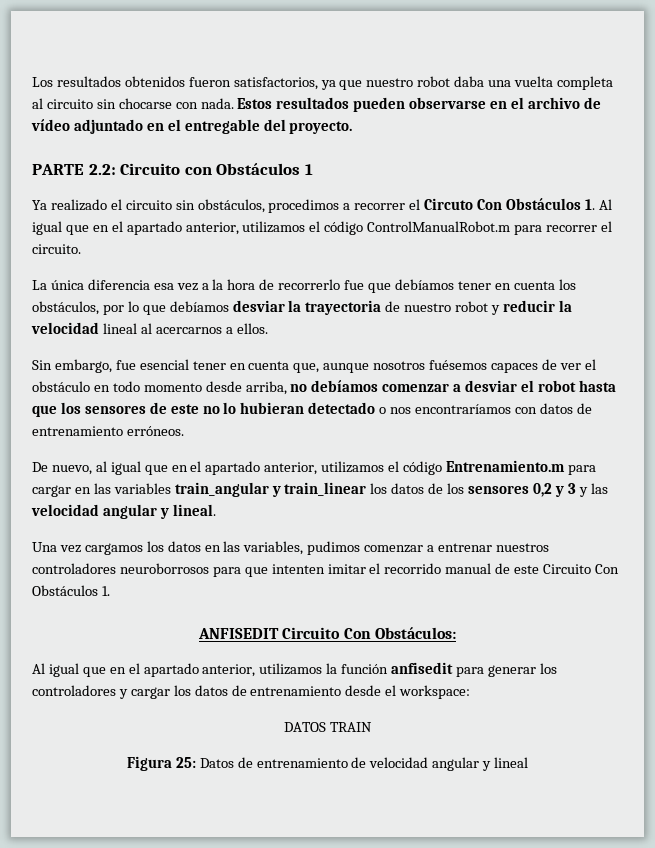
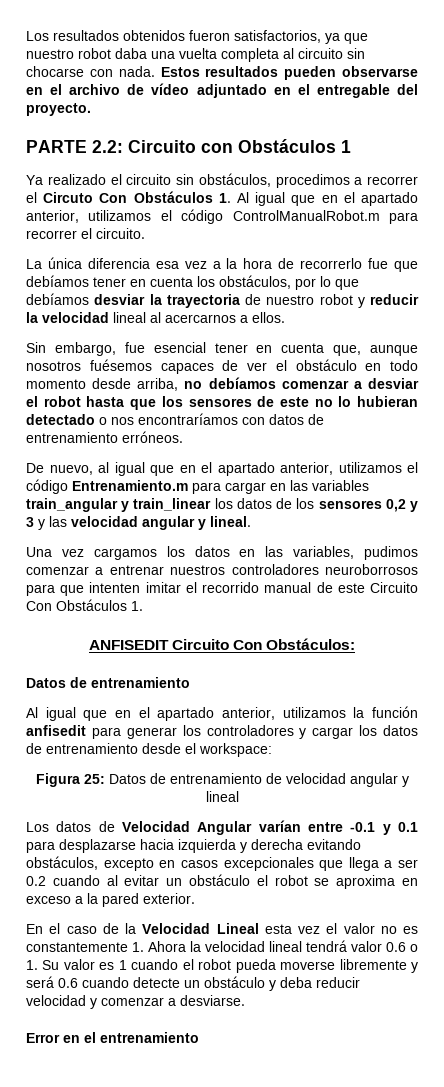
  ANFISEDIT Circuito Con Obstáculos:
+ Datos de entrenamiento
- DATOS TRAIN
+ Los datos de Velocidad Angular varían entre -0.1 y 0.1 para desplazarse hacia izquierda y derecha evitando obstáculos, excepto en casos excepcionales que llega a ser 0.2 cuando al evitar un obstáculo el robot se aproxima en exceso a la pared exterior.
+ En el caso de la Velocidad Lineal esta vez el valor no es constantemente 1. Ahora la velocidad lineal tendrá valor 0.6 o 1. Su valor es 1 cuando el robot pueda moverse libremente y será 0.6 cuando detecte un obstáculo y deba reducir velocidad y comenzar a desviarse.
+ Error en el entrenamiento

